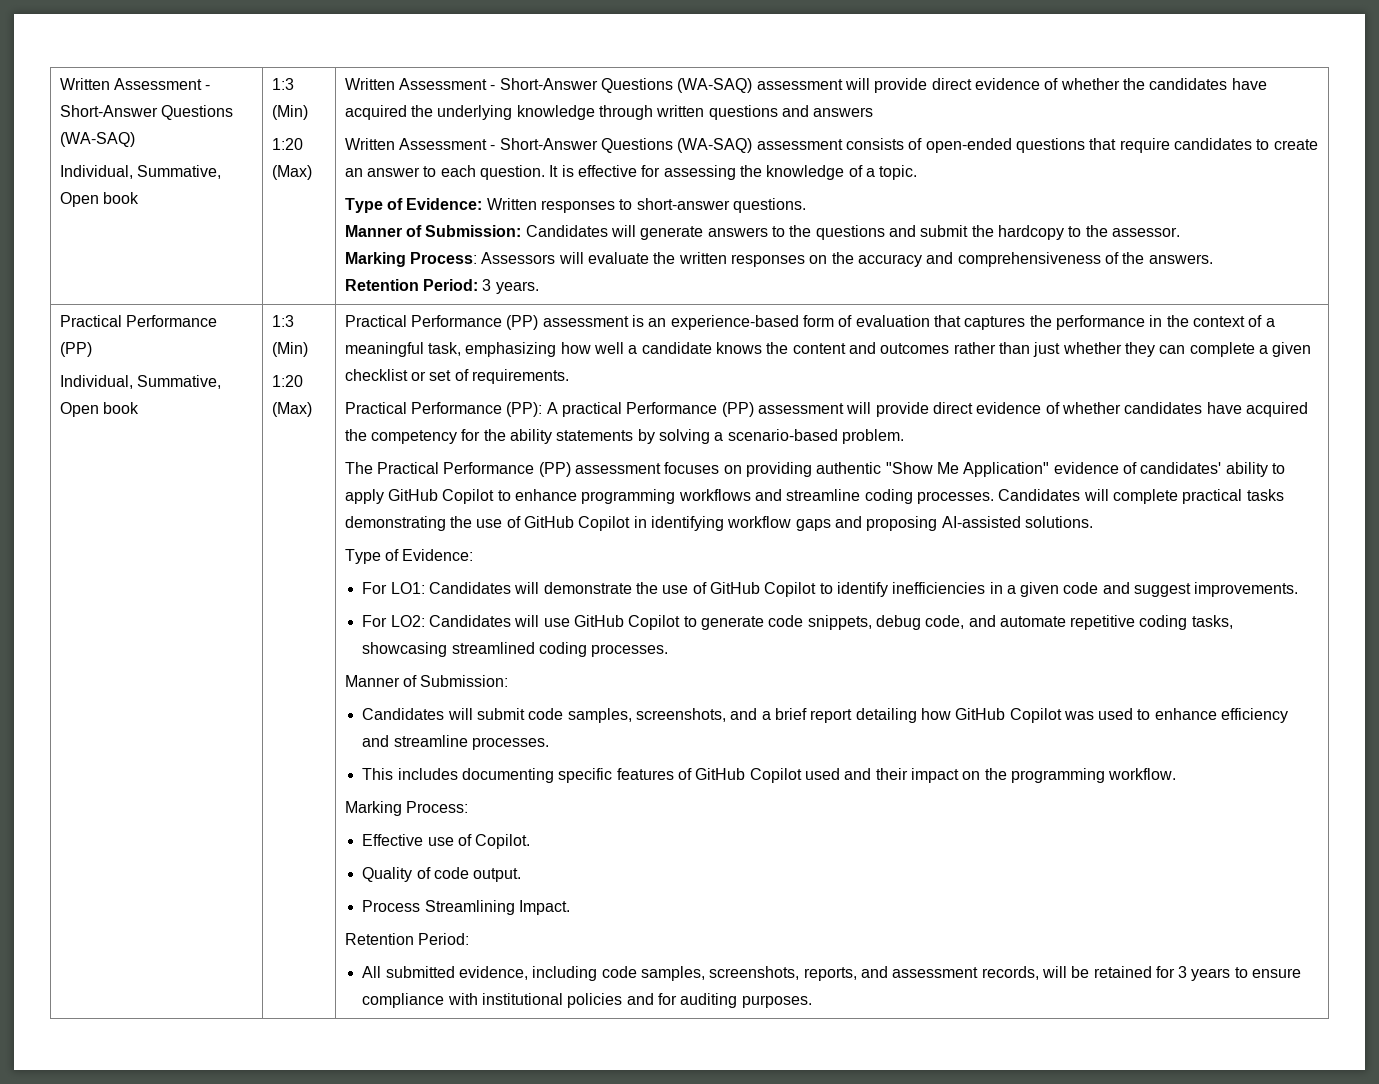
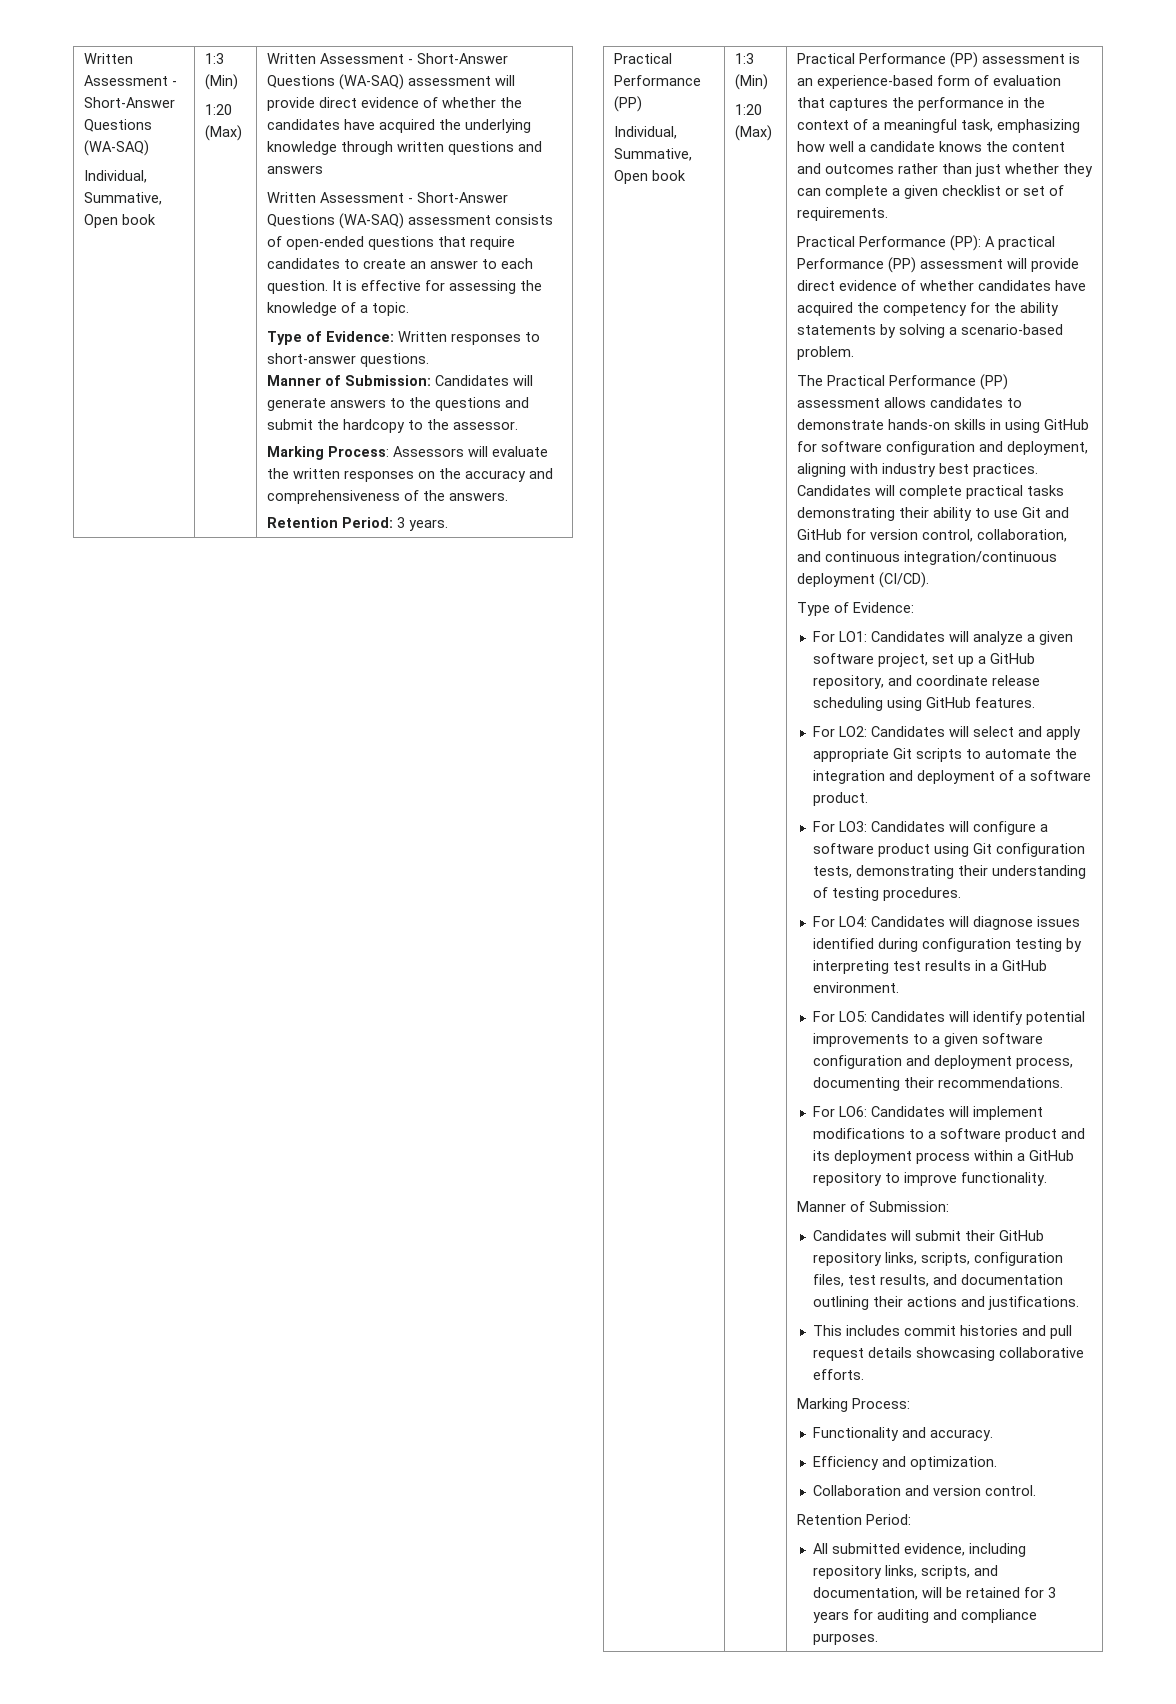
- The Practical Performance (PP) assessment focuses on providing authentic "Show Me Application" evidence of candidates' ability to apply GitHub Copilot to enhance programming workflows and streamline coding processes.
+ The Practical Performance (PP) assessment allows candidates to demonstrate hands-on skills in using GitHub for software configuration and deployment, aligning with industry best practices.
- Candidates will complete practical tasks demonstrating the use of GitHub Copilot in identifying workflow gaps and proposing AI-assisted solutions.
+ Candidates will complete practical tasks demonstrating their ability to use Git and GitHub for version control, collaboration, and continuous integration/continuous deployment (CI/CD).
- For LO1: Candidates will demonstrate the use of GitHub Copilot to identify inefficiencies in a given code and suggest improvements.
- For LO2: Candidates will use GitHub Copilot to generate code snippets, debug code, and automate repetitive coding tasks, showcasing streamlined coding processes.
+ For LO1: Candidates will analyze a given software project, set up a GitHub repository, and coordinate release scheduling using GitHub features.
+ For LO2: Candidates will select and apply appropriate Git scripts to automate the integration and deployment of a software product.
+ For LO3: Candidates will configure a software product using Git configuration tests, demonstrating their understanding of testing procedures.
+ For LO4: Candidates will diagnose issues identified during configuration testing by interpreting test results in a GitHub environment.
+ For LO5: Candidates will identify potential improvements to a given software configuration and deployment process, documenting their recommendations.
+ For LO6: Candidates will implement modifications to a software product and its deployment process within a GitHub repository to improve functionality.
- Candidates will submit code samples, screenshots, and a brief report detailing how GitHub Copilot was used to enhance efficiency and streamline processes.
- This includes documenting specific features of GitHub Copilot used and their impact on the programming workflow.
+ Candidates will submit their GitHub repository links, scripts, configuration files, test results, and documentation outlining their actions and justifications.
+ This includes commit histories and pull request details showcasing collaborative efforts.
  Marking Process:
- Effective use of Copilot.
- Quality of code output.
- Process Streamlining Impact.
+ Functionality and accuracy.
+ Efficiency and optimization.
+ Collaboration and version control.
- All submitted evidence, including code samples, screenshots, reports, and assessment records, will be retained for 3 years to ensure compliance with institutional policies and for auditing purposes.
+ All submitted evidence, including repository links, scripts, and documentation, will be retained for 3 years for auditing and compliance purposes.

